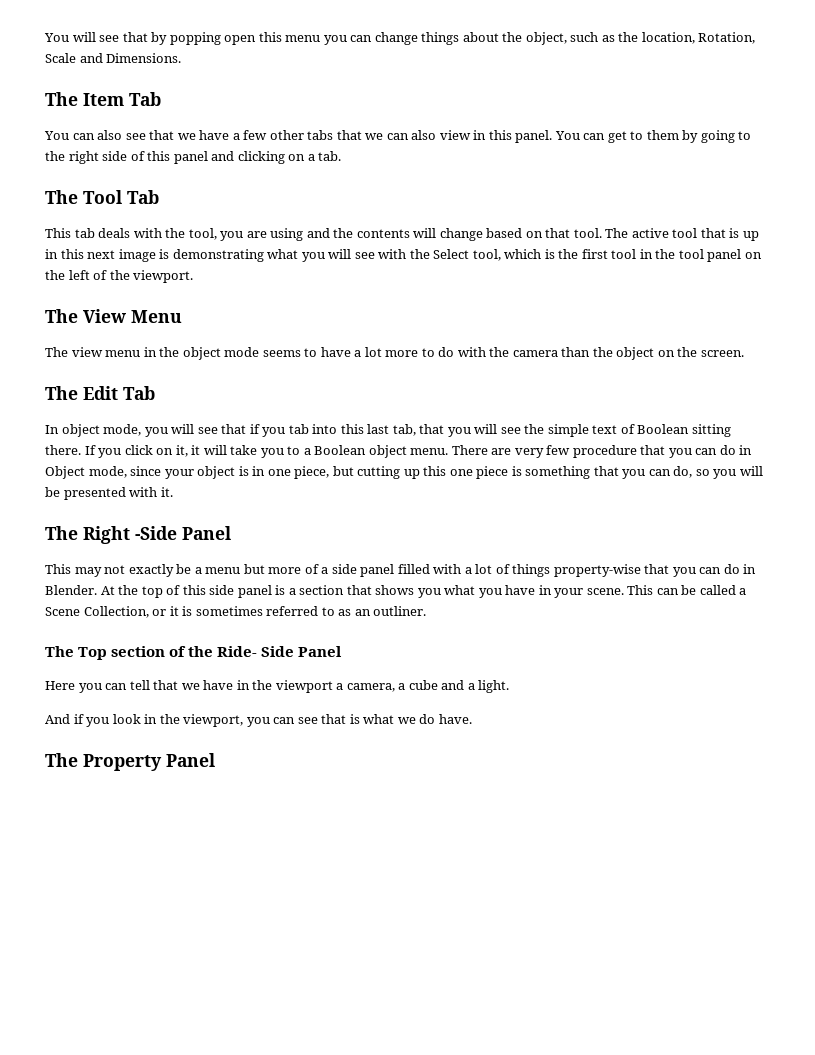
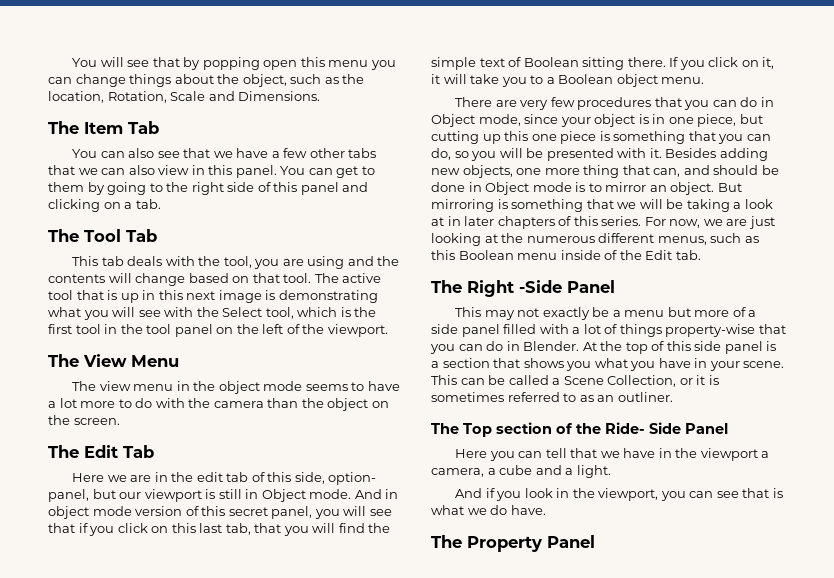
- In object mode, you will see that if you tab into this last tab, that you will see the simple text of Boolean sitting there.
+ Here we are in the edit tab of this side, option- panel, but our viewport is still in Object mode. And in object mode version of this secret panel, you will see that if you click on this last tab, that you will find the simple text of Boolean sitting there.
- If you click on it, it will take you to a Boolean object menu. There are very few procedure that you can do in Object mode, since your object is in one piece, but cutting up this one piece is something that you can do, so you will be presented with it.
+ If you click on it, it will take you to a Boolean object menu.
+ There are very few procedures that you can do in Object mode, since your object is in one piece, but cutting up this one piece is something that you can do, so you will be presented with it. Besides adding new objects, one more thing that can, and should be done in Object mode is to mirror an object. But mirroring is something that we will be taking a look at in later chapters of this series. For now, we are just looking at the numerous different menus, such as this Boolean menu inside of the Edit tab.

